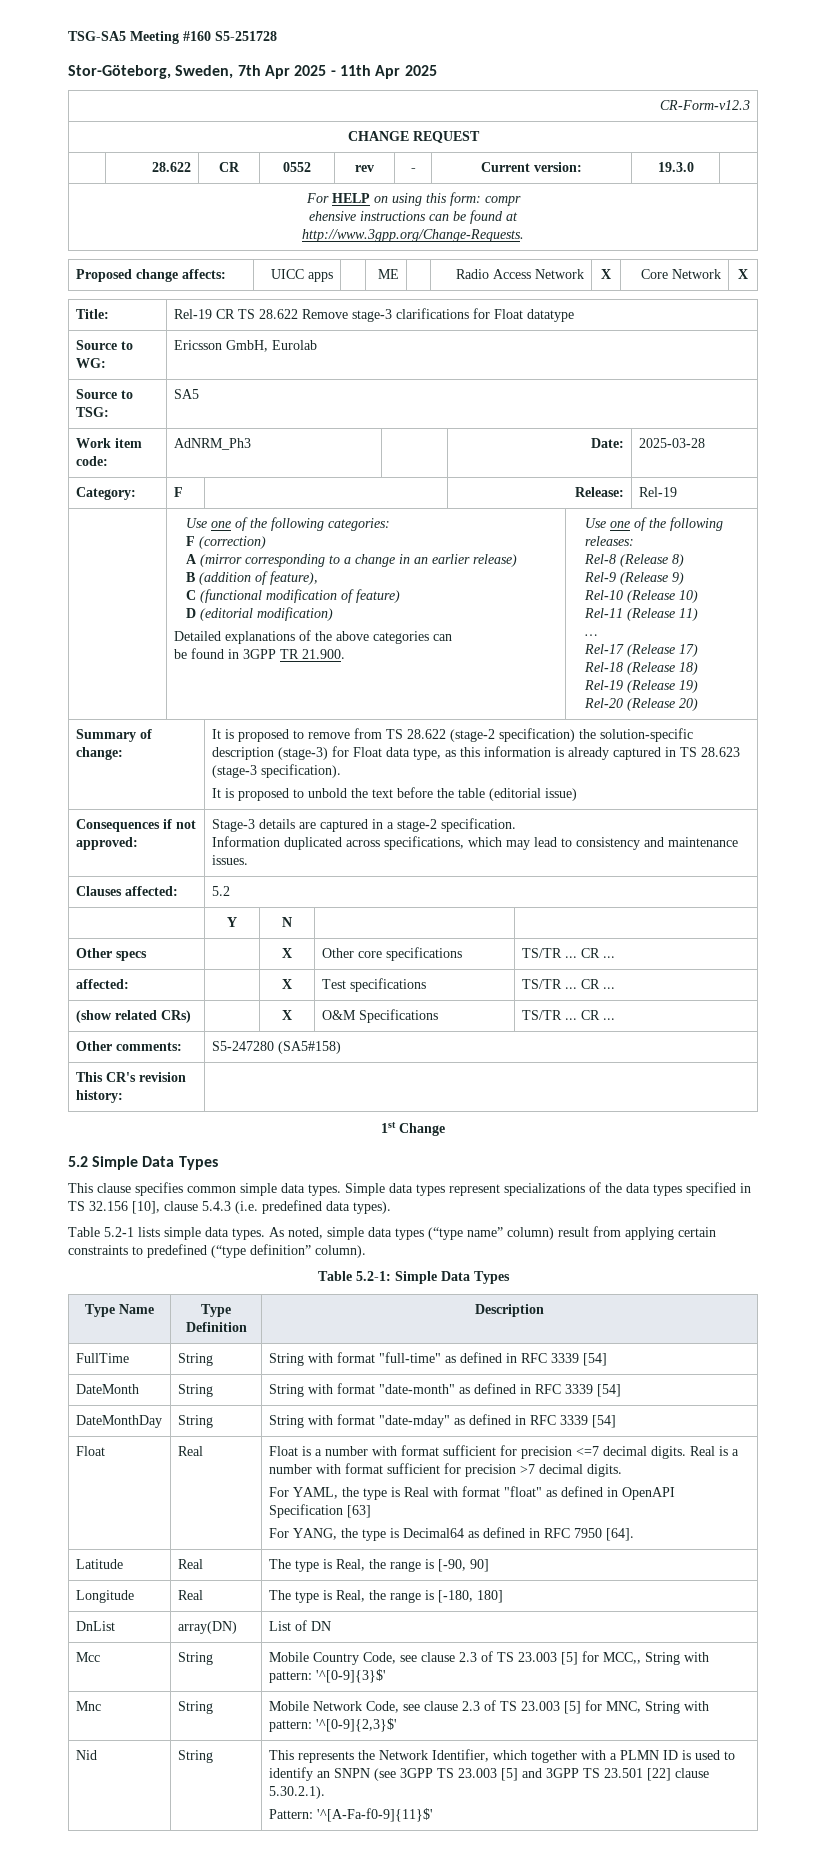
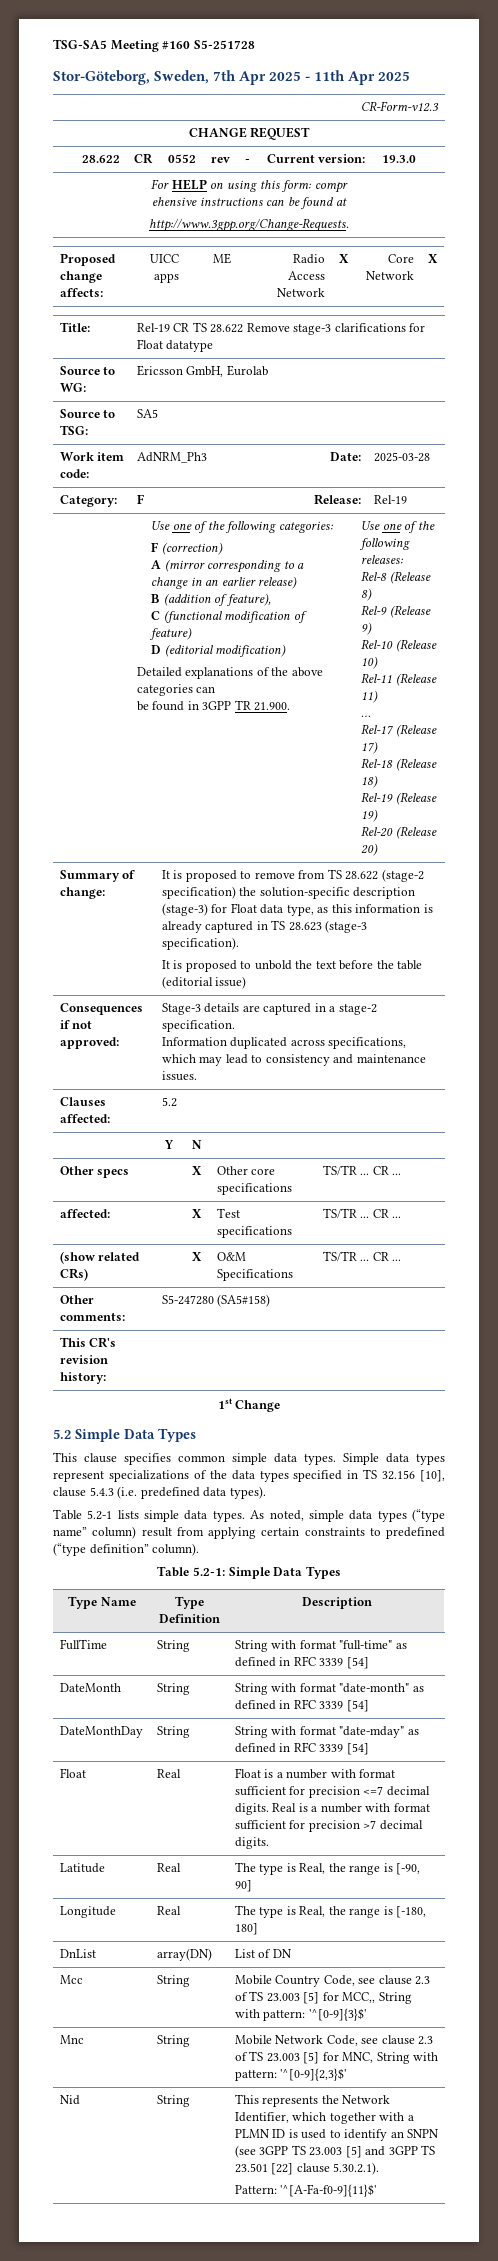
- For YAML, the type is Real with format "float" as defined in OpenAPI Specification [63]
- For YANG, the type is Decimal64 as defined in RFC 7950 [64].

